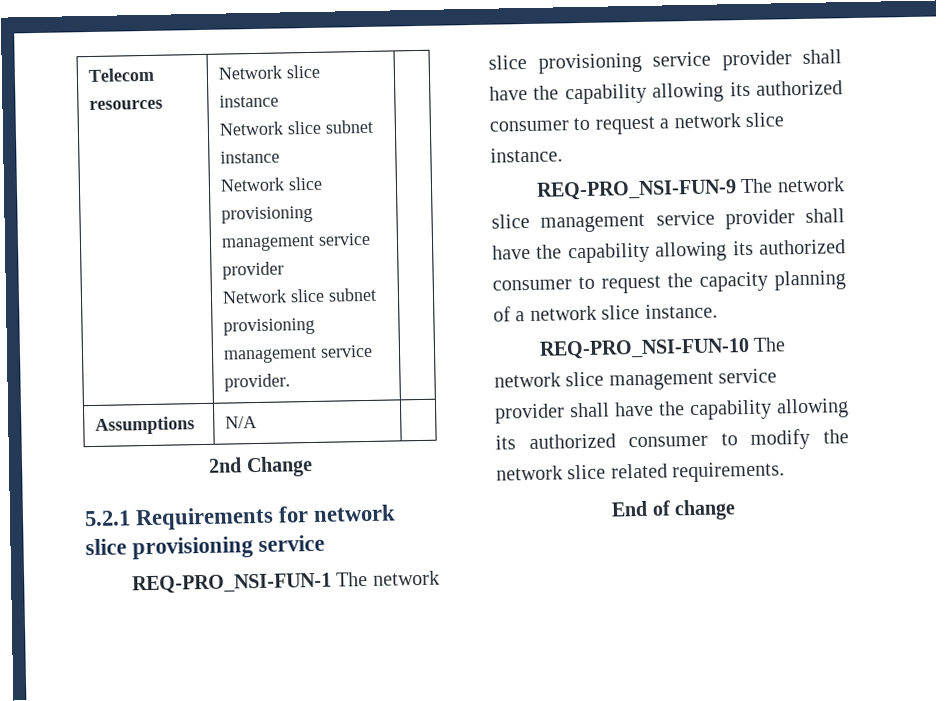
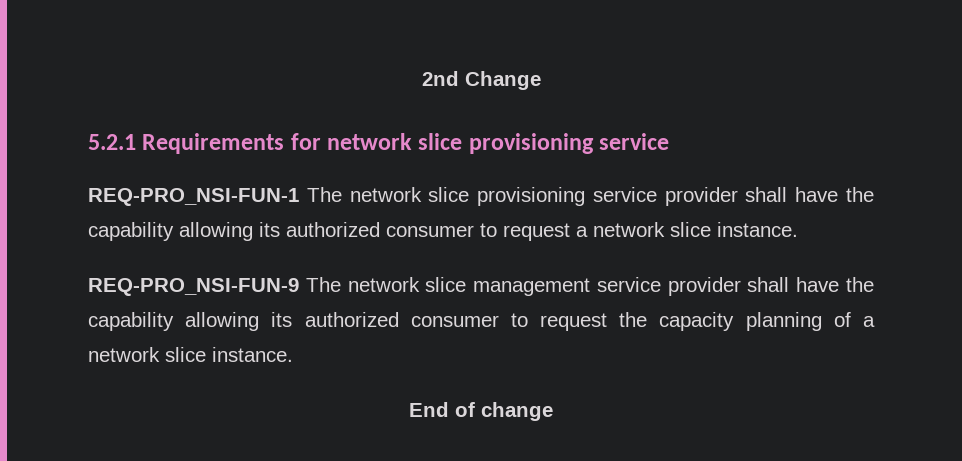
- Telecom resources | Network slice instance
- Network slice subnet instance
- Network slice provisioning management service provider
- Network slice subnet provisioning management service provider. |
- Assumptions | N/A |
- REQ-PRO_NSI-FUN-10 The network slice management service provider shall have the capability allowing its authorized consumer to modify the network slice related requirements.

